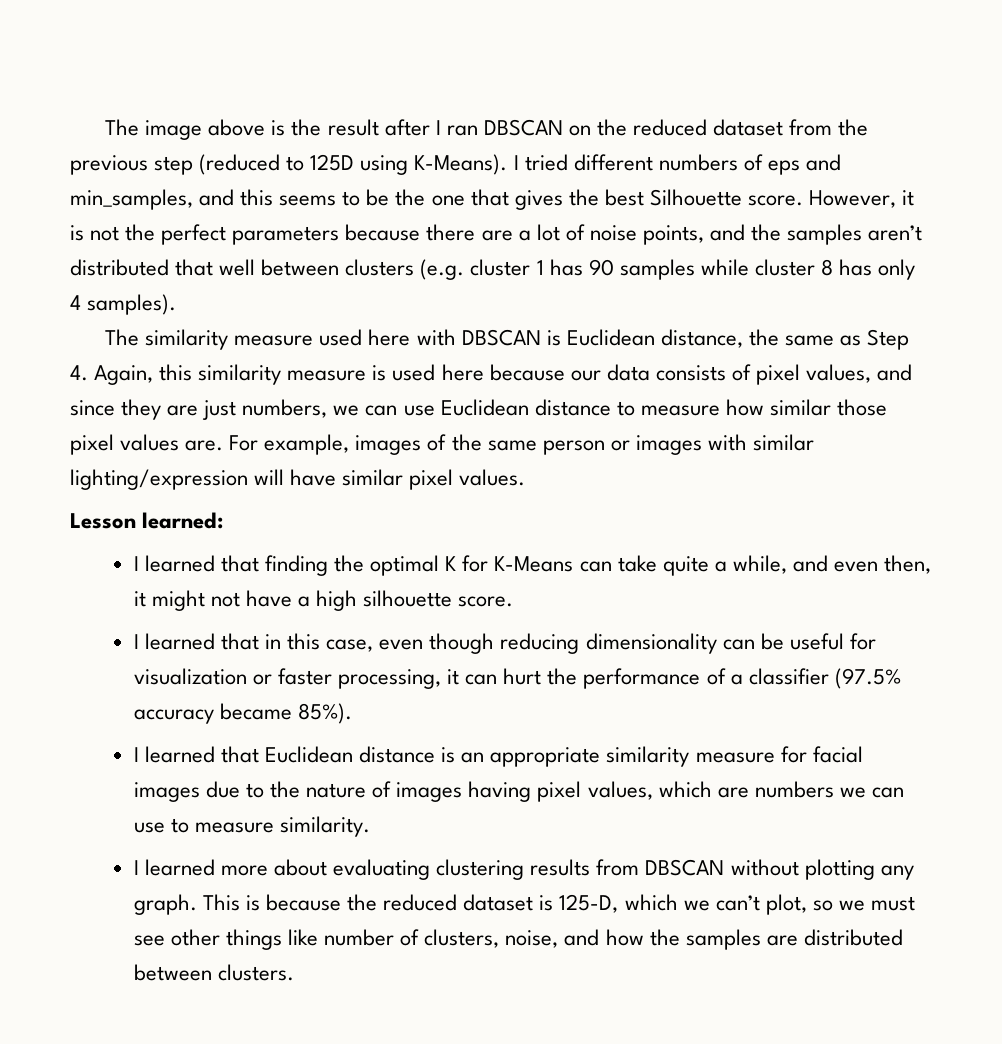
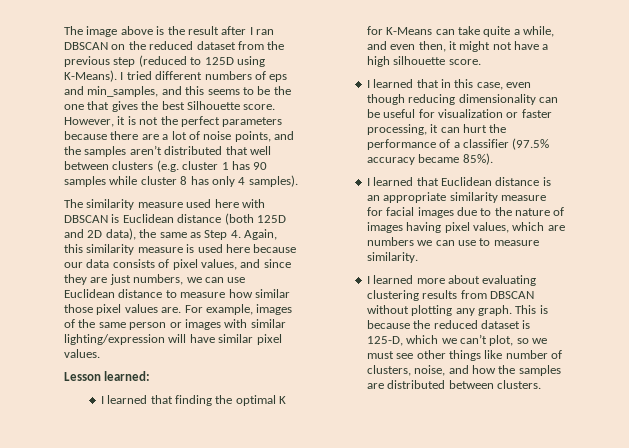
- The similarity measure used here with DBSCAN is Euclidean distance, the same as Step 4. Again, this similarity measure is used here because our data consists of pixel values, and since they are just numbers, we can use Euclidean distance to measure how similar those pixel values are.
+ The similarity measure used here with DBSCAN is Euclidean distance (both 125D and 2D data), the same as Step 4. Again, this similarity measure is used here because our data consists of pixel values, and since they are just numbers, we can use Euclidean distance to measure how similar those pixel values are.

